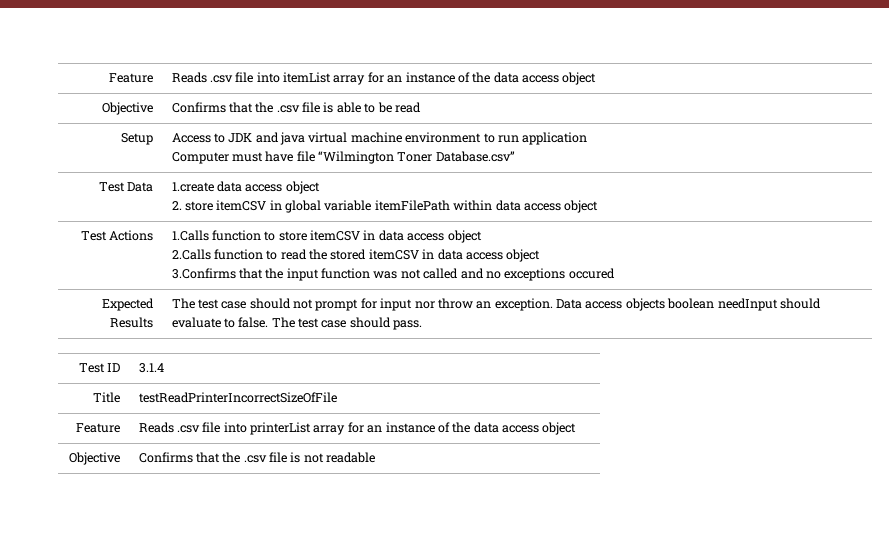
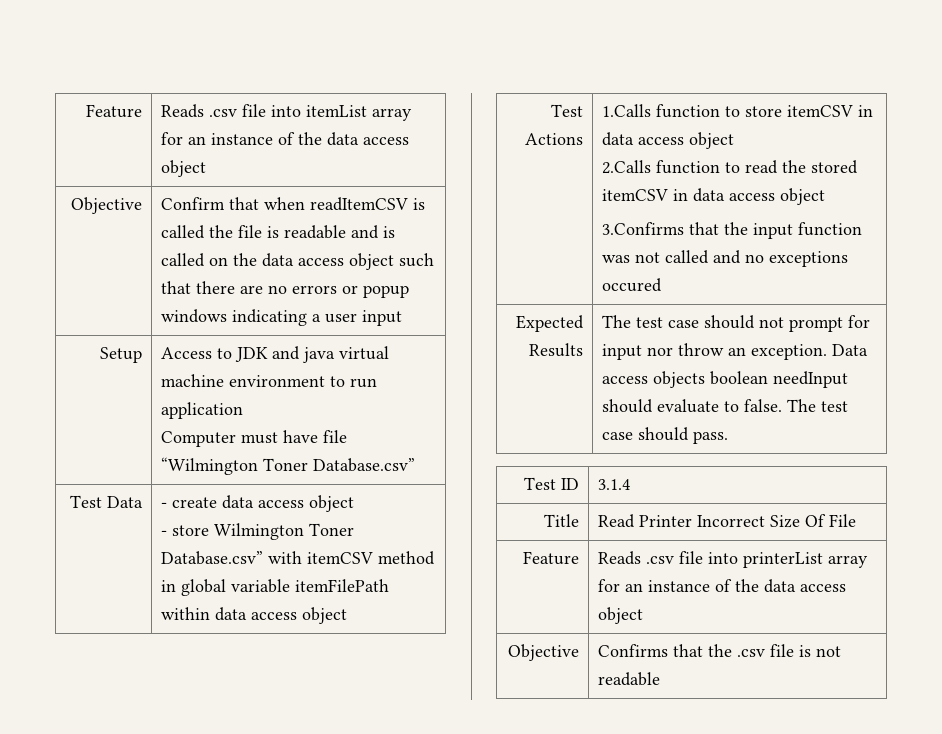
- Objective | Confirms that the .csv file is able to be read
+ Objective | Confirm that when readItemCSV is called the file is readable and is called on the data access object such that there are no errors or popup windows indicating a user input
- Test Data | 1.create data access object
- 2. store itemCSV in global variable itemFilePath within data access object
+ Test Data | - create data access object
+ - store Wilmington Toner Database.csv” with itemCSV method in global variable itemFilePath within data access object
- Title | testReadPrinterIncorrectSizeOfFile
+ Title | Read Printer Incorrect Size Of File

